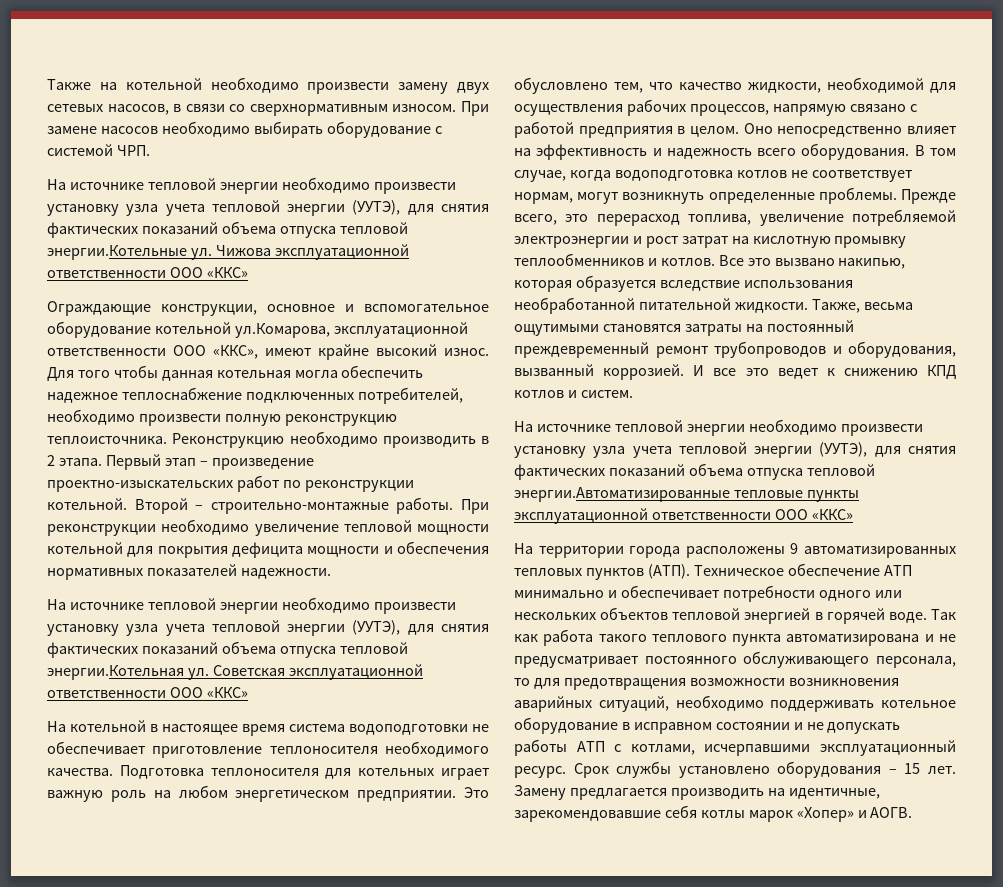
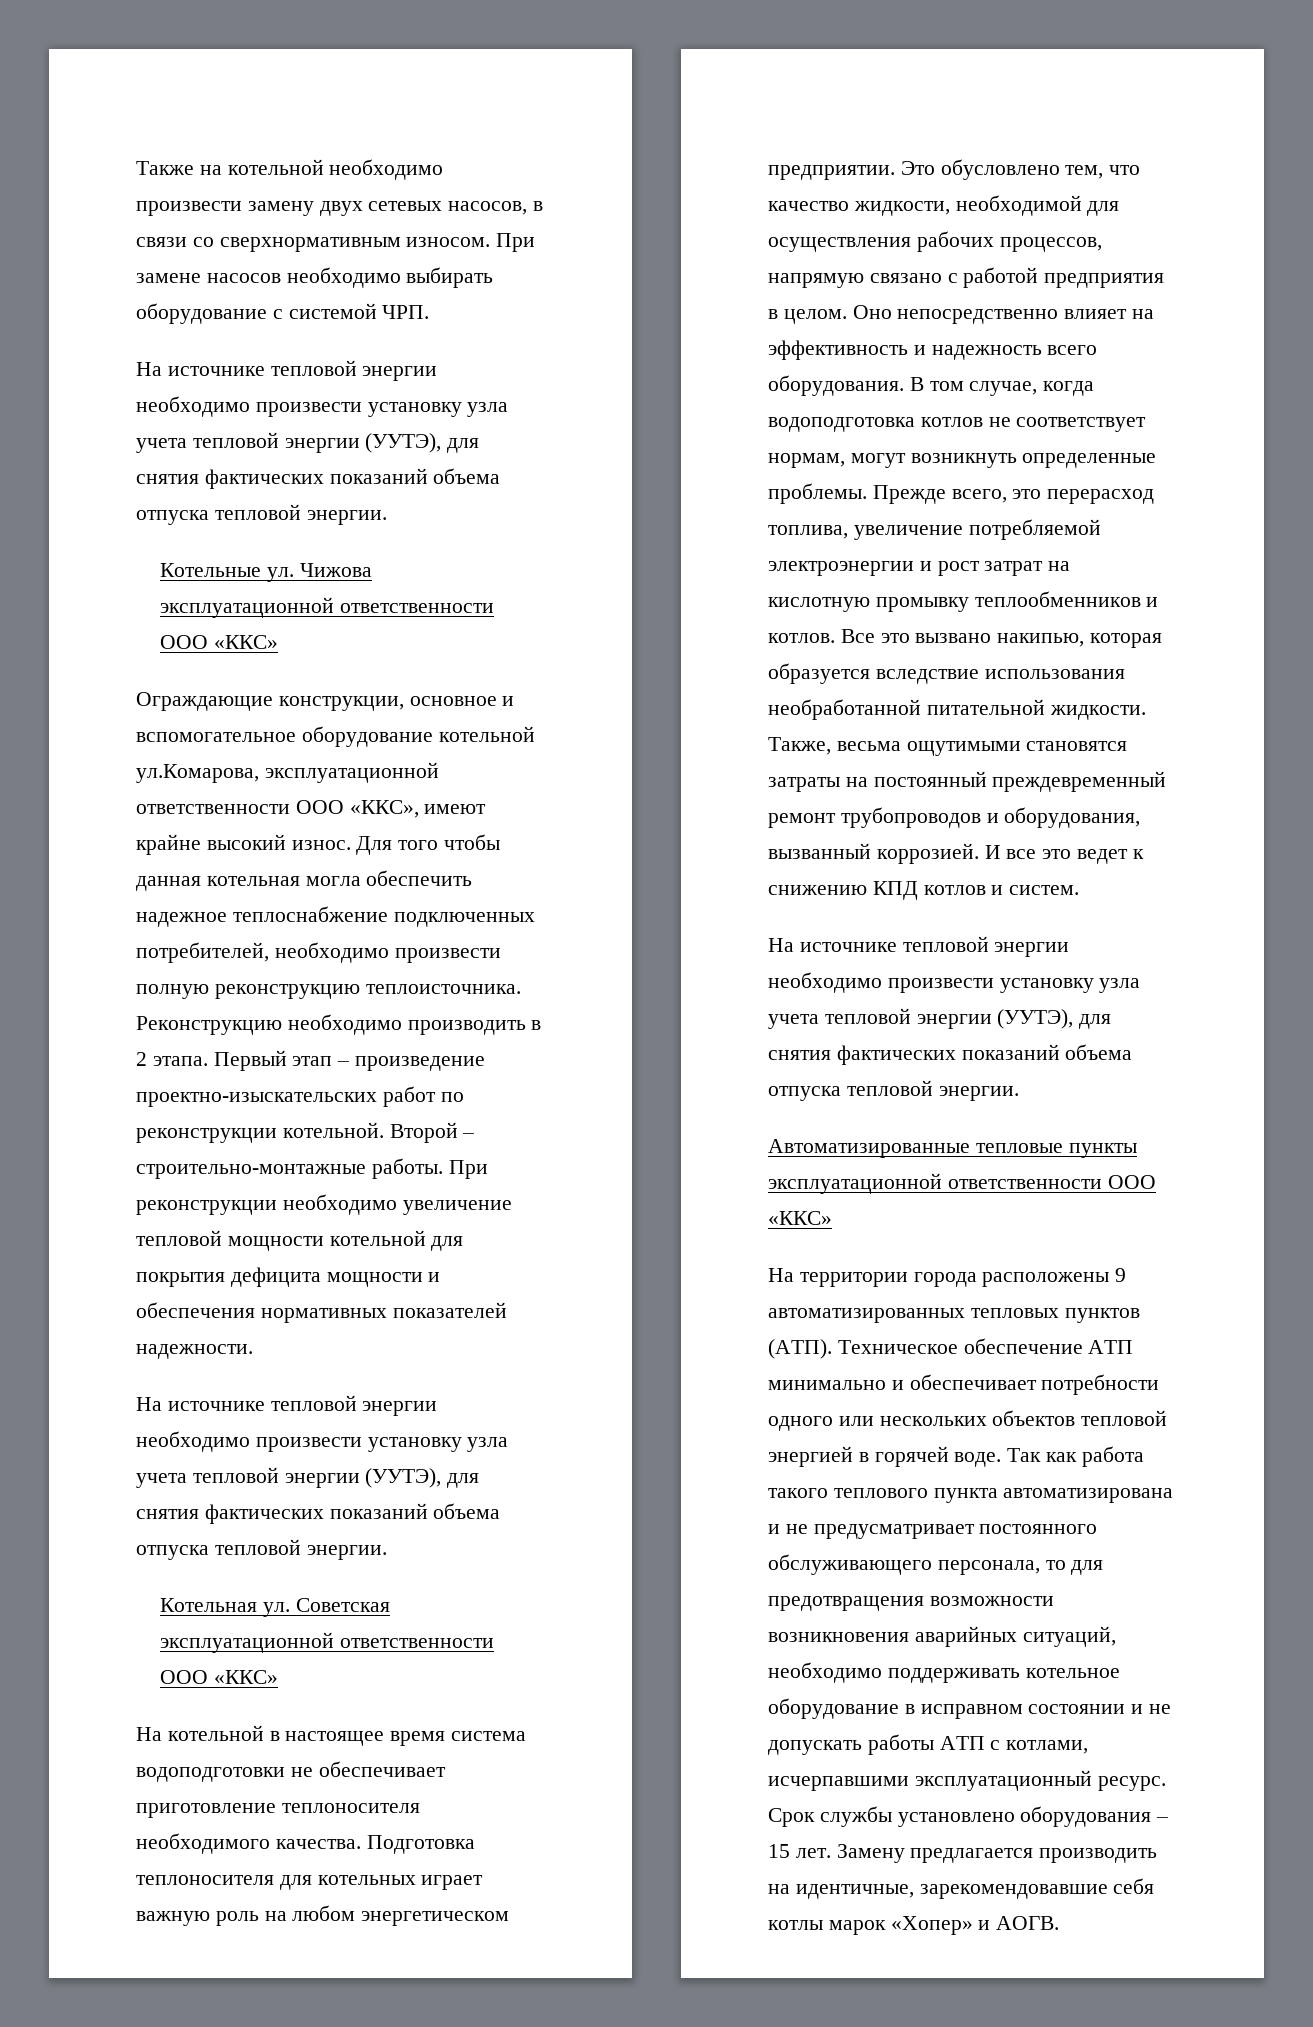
  При замене насосов необходимо выбирать оборудование с системой ЧРП.
- На источнике тепловой энергии необходимо произвести установку узла учета тепловой энергии (УУТЭ), для снятия фактических показаний объема отпуска тепловой энергии.Котельные ул. Чижова эксплуатационной ответственности ООО «ККС»
+ На источнике тепловой энергии необходимо произвести установку узла учета тепловой энергии (УУТЭ), для снятия фактических показаний объема отпуска тепловой энергии.
+ Котельные ул. Чижова эксплуатационной ответственности ООО «ККС»
  При реконструкции необходимо увеличение тепловой мощности котельной для покрытия дефицита мощности и обеспечения нормативных показателей надежности.
- На источнике тепловой энергии необходимо произвести установку узла учета тепловой энергии (УУТЭ), для снятия фактических показаний объема отпуска тепловой энергии.Котельная ул. Советская эксплуатационной ответственности ООО «ККС»
+ На источнике тепловой энергии необходимо произвести установку узла учета тепловой энергии (УУТЭ), для снятия фактических показаний объема отпуска тепловой энергии.
+ Котельная ул. Советская эксплуатационной ответственности ООО «ККС»
  И все это ведет к снижению КПД котлов и систем.
- На источнике тепловой энергии необходимо произвести установку узла учета тепловой энергии (УУТЭ), для снятия фактических показаний объема отпуска тепловой энергии.Автоматизированные тепловые пункты эксплуатационной ответственности ООО «ККС»
+ На источнике тепловой энергии необходимо произвести установку узла учета тепловой энергии (УУТЭ), для снятия фактических показаний объема отпуска тепловой энергии.
+ Автоматизированные тепловые пункты эксплуатационной ответственности ООО «ККС»

